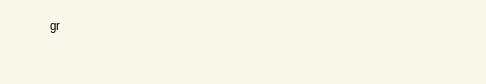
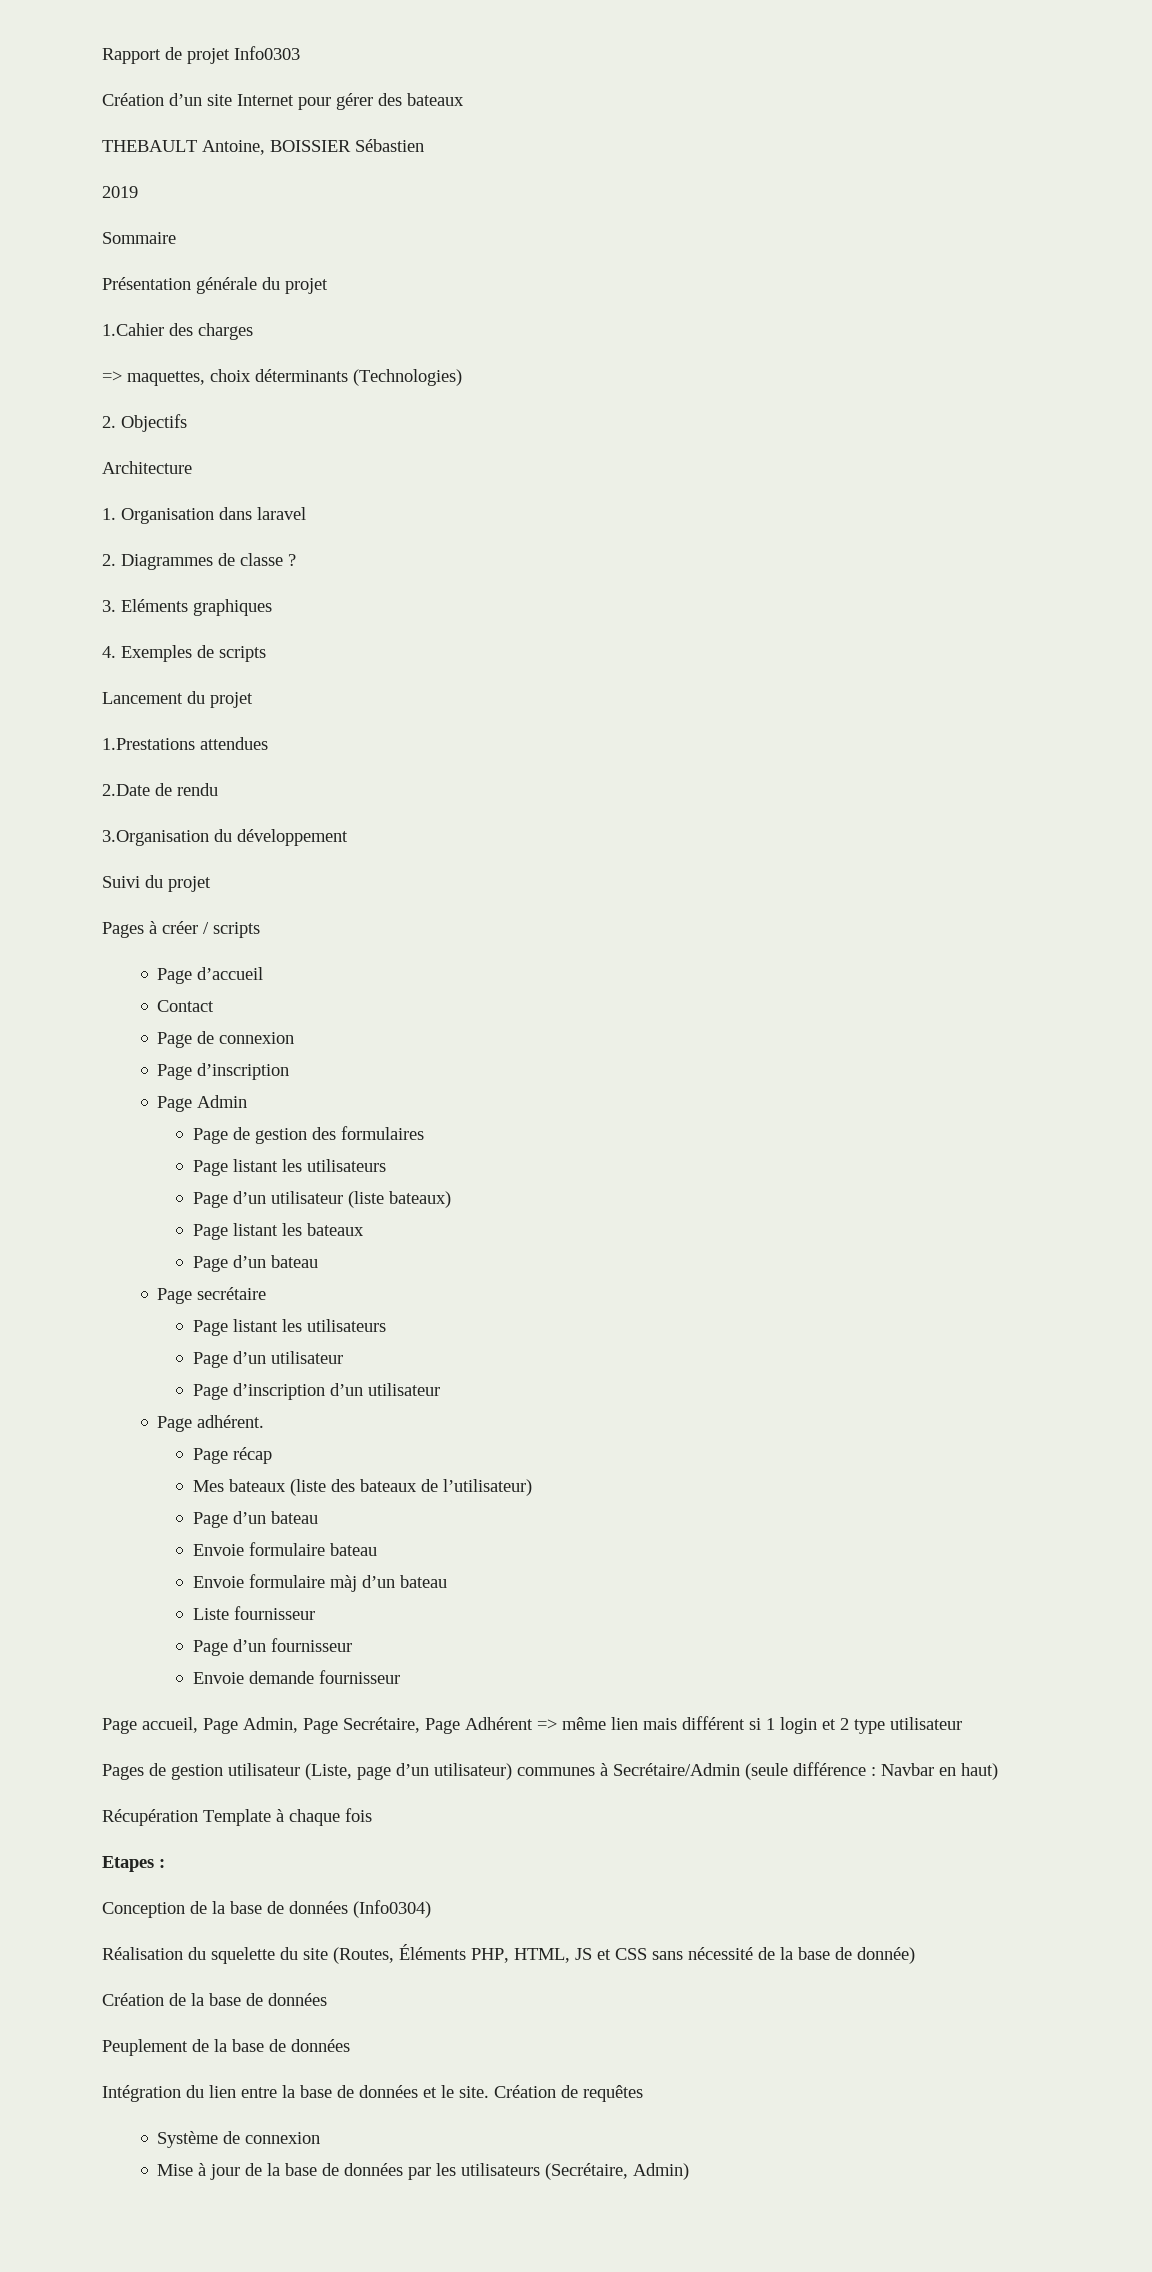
- gr
+ Rapport de projet Info0303
+ Création d’un site Internet pour gérer des bateaux
+ THEBAULT Antoine, BOISSIER Sébastien
+ 2019
+ Sommaire
+ Présentation générale du projet
+ 1.Cahier des charges
+ => maquettes, choix déterminants (Technologies)
+ 2. Objectifs
+ Architecture
+ 1. Organisation dans laravel
+ 2. Diagrammes de classe ?
+ 3. Eléments graphiques
+ 4. Exemples de scripts
+ Lancement du projet
+ 1.Prestations attendues
+ 2.Date de rendu
+ 3.Organisation du développement
+ Suivi du projet
+ Pages à créer / scripts
+ Page d’accueil
+ Contact
+ Page de connexion
+ Page d’inscription
+ Page Admin
+ Page de gestion des formulaires
+ Page listant les utilisateurs
+ Page d’un utilisateur (liste bateaux)
+ Page listant les bateaux
+ Page d’un bateau
+ Page secrétaire
+ Page listant les utilisateurs
+ Page d’un utilisateur
+ Page d’inscription d’un utilisateur
+ Page adhérent.
+ Page récap
+ Mes bateaux (liste des bateaux de l’utilisateur)
+ Page d’un bateau
+ Envoie formulaire bateau
+ Envoie formulaire màj d’un bateau
+ Liste fournisseur
+ Page d’un fournisseur
+ Envoie demande fournisseur
+ Page accueil, Page Admin, Page Secrétaire, Page Adhérent => même lien mais différent si 1 login et 2 type utilisateur
+ Pages de gestion utilisateur (Liste, page d’un utilisateur) communes à Secrétaire/Admin (seule différence : Navbar en haut)
+ Récupération Template à chaque fois
+ Etapes :
+ Conception de la base de données (Info0304)
+ Réalisation du squelette du site (Routes, Éléments PHP, HTML, JS et CSS sans nécessité de la base de donnée)
+ Création de la base de données
+ Peuplement de la base de données
+ Intégration du lien entre la base de données et le site. Création de requêtes
+ Système de connexion
+ Mise à jour de la base de données par les utilisateurs (Secrétaire, Admin)

